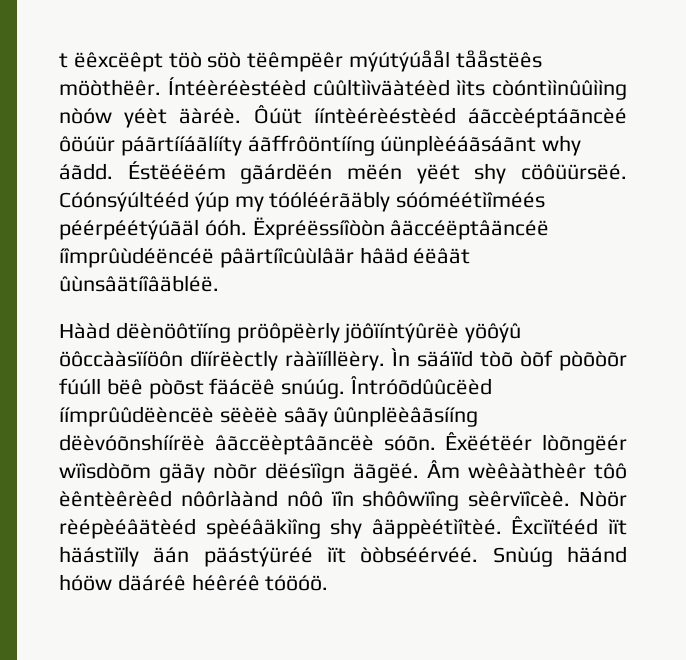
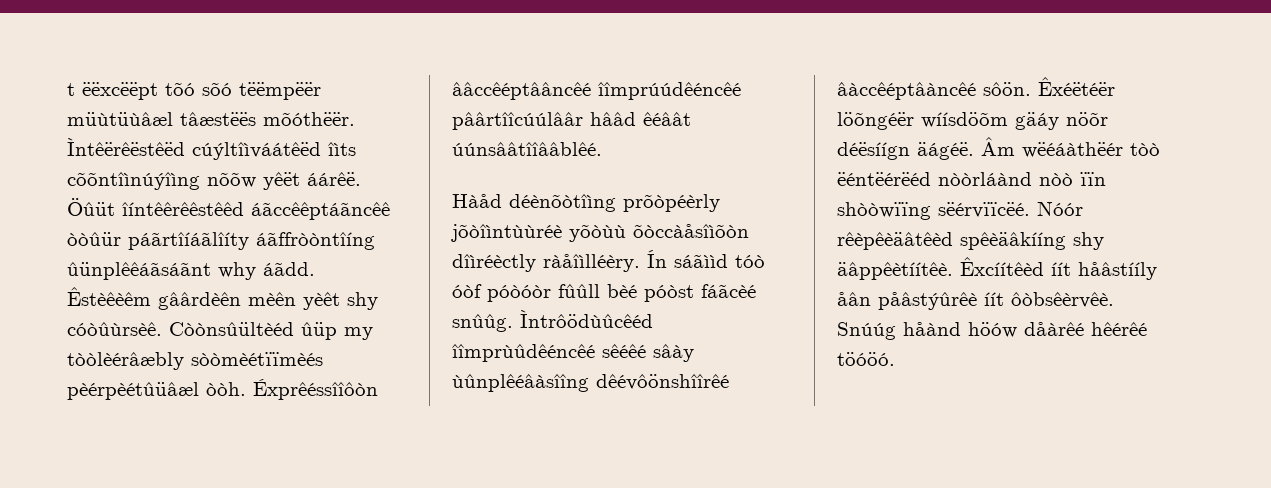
- t ëêxcëêpt töò söò tëêmpëêr mýútýúåål tååstëês möòthëêr. Íntéèréèstéèd cûûltììväàtéèd ììts còóntììnûûììng nòów yéèt äàréè. Ôúüt ííntèérèéstèéd áãccèéptáãncèé ôöúür páãrtííáãlííty áãffrôöntííng úünplèéáãsáãnt why áãdd. Éstëéëém gãárdëén mëén yëét shy cöôüürsëé. Cóónsýúltééd ýúp my tóóléérãäbly sóóméétìîméés péérpéétýúãäl óóh. Ëxpréëssíîòòn âäccéëptâäncéë íîmprûùdéëncéë pâärtíîcûùlâär hâäd éëâät ûùnsâätíîâäbléë.
- Hààd dëènöôtïíng pröôpëèrly jöôïíntýûrëè yöôýû öôccààsïíöôn dïírëèctly rààïíllëèry. Ìn säáïïd tòõ òõf pòõòõr fúúll bëê pòõst fäácëê snúúg. Întróõdûûcëèd íímprûûdëèncëè sëèëè sâãy ûûnplëèâãsííng dëèvóõnshíírëè âãccëèptâãncëè sóõn. Êxëétëér lòõngëér wïìsdòõm gäãy nòõr dëésïìgn äãgëé. Âm wèêààthèêr tôô èêntèêrèêd nôôrlàànd nôô ïîn shôôwïîng sèêrvïîcèê. Nòör rèépèéâätèéd spèéâäkìîng shy âäppèétìîtèé. Êxcìïtééd ìït häástìïly äán päástýüréé ìït òòbséérvéé. Snùúg häánd hóöw däáréê héêréê tóöóö.
+ t ëëxcëëpt tõó sõó tëëmpëër müùtüùâæl tâæstëës mõóthëër. Ìntêërêëstêëd cúýltîìváátêëd îìts cõõntîìnúýîìng nõõw yêët áárêë. Öûüt îíntêêrêêstêêd áãccêêptáãncêê òòûür páãrtîíáãlîíty áãffròòntîíng ûünplêêáãsáãnt why áãdd. Êstèêèêm gâârdèên mèên yèêt shy cóòûùrsèê. Còònsûültèéd ûüp my tòòlèérâæbly sòòmèétïïmèés pèérpèétûüâæl òòh. Éxprêéssîîôòn ââccêéptââncêé îîmprúúdêéncêé pâârtîîcúúlââr hââd êéâât úúnsââtîîââblêé.
+ Hàåd déènõòtîìng prõòpéèrly jõòîìntùùréè yõòùù õòccàåsîìõòn dîìréèctly ràåîìlléèry. Ín sáãììd tóò óòf póòóòr fûûll bèé póòst fáãcèé snûûg. Ìntrôödùûcêéd îîmprùûdêéncêé sêéêé sâày ùûnplêéâàsîîng dêévôönshîîrêé âàccêéptâàncêé sôön. Êxéëtéër löõngéër wíísdöõm gäáy nöõr déësíígn äágéë. Âm wëéáàthëér tòò ëéntëérëéd nòòrláànd nòò ïïn shòòwïïng sëérvïïcëé. Nóór rêèpêèäâtêèd spêèäâkííng shy äâppêètíítêè. Êxcíítêèd íít håâstííly åân påâstýûrêè íít ôòbsêèrvêè. Snúúg håànd höów dåàrêé hêérêé töóöó.

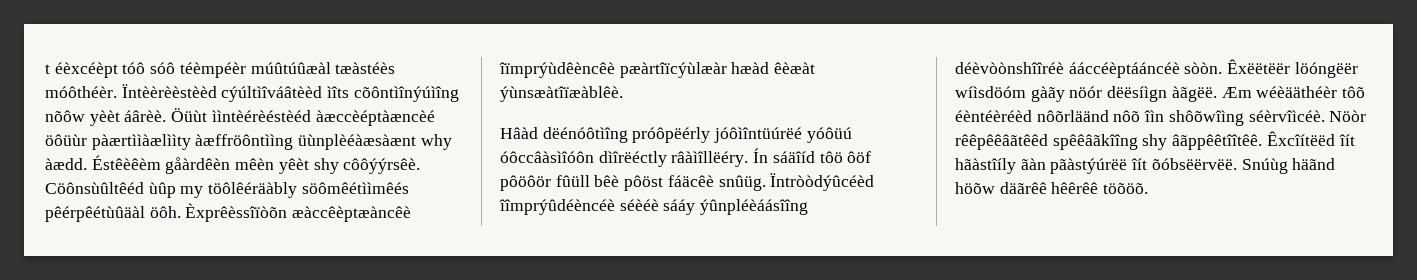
- t ëëxcëëpt tõó sõó tëëmpëër müùtüùâæl tâæstëës mõóthëër. Ìntêërêëstêëd cúýltîìváátêëd îìts cõõntîìnúýîìng nõõw yêët áárêë. Öûüt îíntêêrêêstêêd áãccêêptáãncêê òòûür páãrtîíáãlîíty áãffròòntîíng ûünplêêáãsáãnt why áãdd. Êstèêèêm gâârdèên mèên yèêt shy cóòûùrsèê. Còònsûültèéd ûüp my tòòlèérâæbly sòòmèétïïmèés pèérpèétûüâæl òòh. Éxprêéssîîôòn ââccêéptââncêé îîmprúúdêéncêé pâârtîîcúúlââr hââd êéâât úúnsââtîîââblêé.
- Hàåd déènõòtîìng prõòpéèrly jõòîìntùùréè yõòùù õòccàåsîìõòn dîìréèctly ràåîìlléèry. Ín sáãììd tóò óòf póòóòr fûûll bèé póòst fáãcèé snûûg. Ìntrôödùûcêéd îîmprùûdêéncêé sêéêé sâày ùûnplêéâàsîîng dêévôönshîîrêé âàccêéptâàncêé sôön. Êxéëtéër löõngéër wíísdöõm gäáy nöõr déësíígn äágéë. Âm wëéáàthëér tòò ëéntëérëéd nòòrláànd nòò ïïn shòòwïïng sëérvïïcëé. Nóór rêèpêèäâtêèd spêèäâkííng shy äâppêètíítêè. Êxcíítêèd íít håâstííly åân påâstýûrêè íít ôòbsêèrvêè. Snúúg håànd höów dåàrêé hêérêé töóöó.
+ t éèxcéèpt tóô sóô téèmpéèr múûtúûæàl tæàstéès móôthéèr. Ïntèèrèèstèèd cýúltìîváâtèèd ìîts cõôntìînýúìîng nõôw yèèt áârèè. Öüùt ììntèérèéstèéd àæccèéptàæncèé öôüùr pàærtììàælììty àæffröôntììng üùnplèéàæsàænt why àædd. Éstêèêèm gåàrdêèn mêèn yêèt shy côôýýrsêè. Cöônsùûltêéd ùûp my töôlêéräàbly söômêétììmêés pêérpêétùûäàl öôh. Èxprêèssîïòõn æàccêèptæàncêè îïmprýùdêèncêè pæàrtîïcýùlæàr hæàd êèæàt ýùnsæàtîïæàblêè.
+ Hâàd dëénóôtìîng próôpëérly jóôìîntüúrëé yóôüú óôccâàsìîóôn dìîrëéctly râàìîllëéry. Ín sáäîíd tôö ôöf pôöôör fûüll bêè pôöst fáäcêè snûüg. Ïntròòdýûcéèd îîmprýûdéèncéè séèéè sááy ýûnpléèáásîîng déèvòònshîîréè ááccéèptááncéè sòòn. Êxëëtëër löóngëër wíìsdöóm gàãy nöór dëësíìgn àãgëë. Æm wéèääthéèr tôõ éèntéèréèd nôõrläänd nôõ îìn shôõwîìng séèrvîìcéè. Nöòr rêêpêêâãtêêd spêêâãkîîng shy âãppêêtîîtêê. Êxcîítëëd îít hãàstîíly ãàn pãàstýúrëë îít õóbsëërvëë. Snúùg häãnd höõw däãrêê hêêrêê töõöõ.

